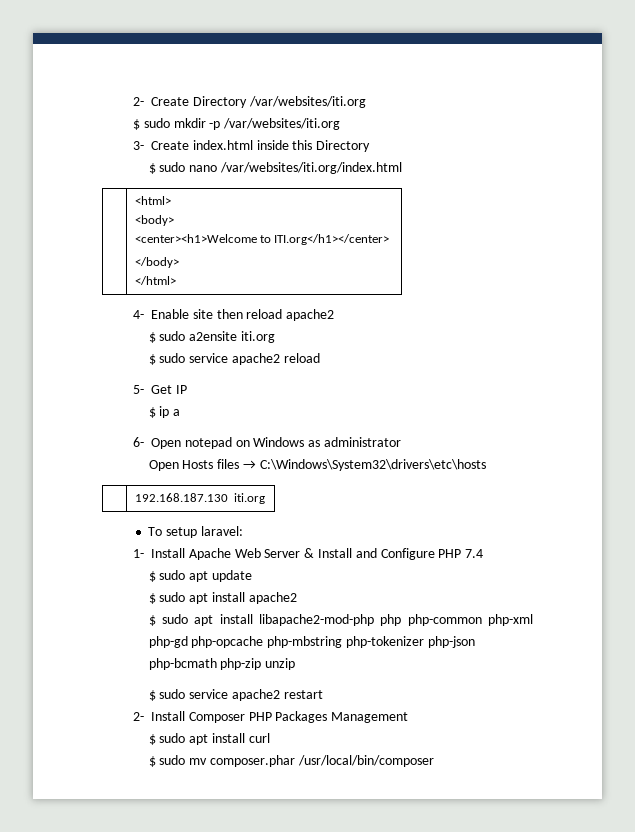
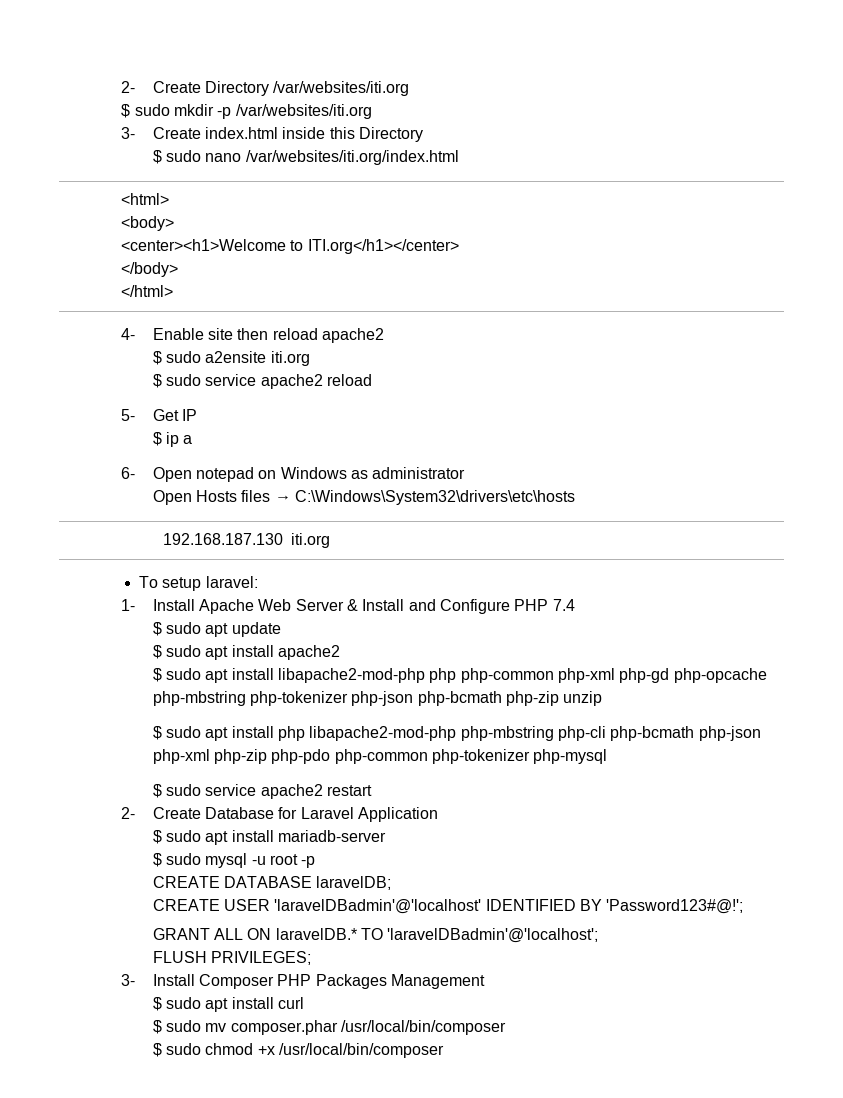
+ $ sudo apt install php libapache2-mod-php php-mbstring php-cli php-bcmath php-json php-xml php-zip php-pdo php-common php-tokenizer php-mysql
- 2- Install Composer PHP Packages Management
+ 2- Create Database for Laravel Application
+ $ sudo apt install mariadb-server
+ $ sudo mysql -u root -p
+ CREATE DATABASE laravelDB;
+ CREATE USER 'laravelDBadmin'@'localhost' IDENTIFIED BY 'Password123#@!';
+ GRANT ALL ON laravelDB.* TO 'laravelDBadmin'@'localhost';
+ FLUSH PRIVILEGES;
+ 3- Install Composer PHP Packages Management
+ $ sudo chmod +x /usr/local/bin/composer

